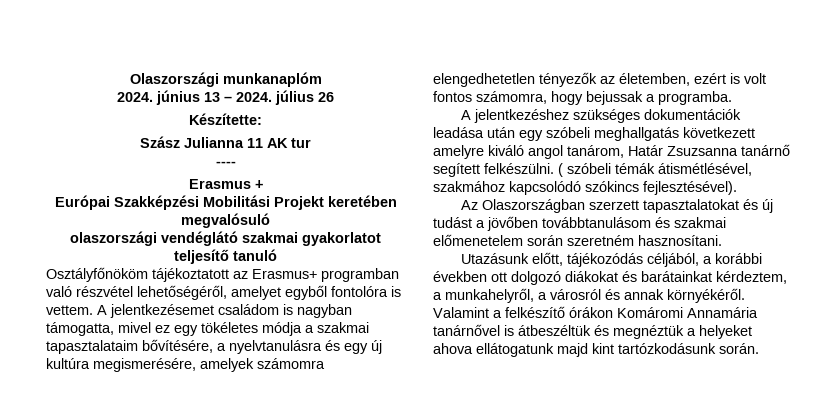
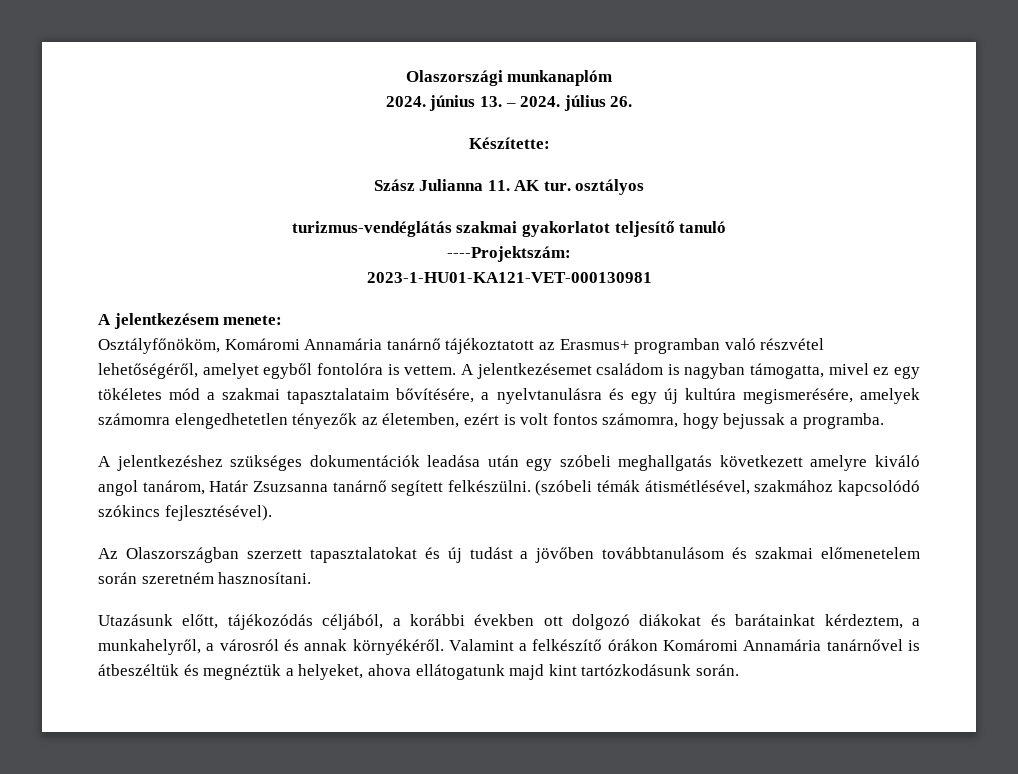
- 2024. június 13 – 2024. július 26
+ 2024. június 13. – 2024. július 26.
- Szász Julianna 11 AK tur
- ----
- Erasmus +
- Európai Szakképzési Mobilitási Projekt keretében megvalósuló
- olaszországi vendéglátó szakmai gyakorlatot teljesítő tanuló
- Osztályfőnököm tájékoztatott az Erasmus+ programban való részvétel lehetőségéről, amelyet egyből fontolóra is vettem.
+ Szász Julianna 11. AK tur. osztályos
+ turizmus-vendéglátás szakmai gyakorlatot teljesítő tanuló
+ ----Projektszám:
+ 2023-1-HU01-KA121-VET-000130981
+ A jelentkezésem menete:
+ Osztályfőnököm, Komáromi Annamária tanárnő tájékoztatott az Erasmus+ programban való részvétel lehetőségéről, amelyet egyből fontolóra is vettem.
- A jelentkezésemet családom is nagyban támogatta, mivel ez egy tökéletes módja a szakmai tapasztalataim bővítésére, a nyelvtanulásra és egy új kultúra megismerésére, amelyek számomra elengedhetetlen tényezők az életemben, ezért is volt fontos számomra, hogy bejussak a programba.
+ A jelentkezésemet családom is nagyban támogatta, mivel ez egy tökéletes mód a szakmai tapasztalataim bővítésére, a nyelvtanulásra és egy új kultúra megismerésére, amelyek számomra elengedhetetlen tényezők az életemben, ezért is volt fontos számomra, hogy bejussak a programba.
- ( szóbeli témák átismétlésével, szakmához kapcsolódó szókincs fejlesztésével).
+ (szóbeli témák átismétlésével, szakmához kapcsolódó szókincs fejlesztésével).
- Valamint a felkészítő órákon Komáromi Annamária tanárnővel is átbeszéltük és megnéztük a helyeket ahova ellátogatunk majd kint tartózkodásunk során.
+ Valamint a felkészítő órákon Komáromi Annamária tanárnővel is átbeszéltük és megnéztük a helyeket, ahova ellátogatunk majd kint tartózkodásunk során.

